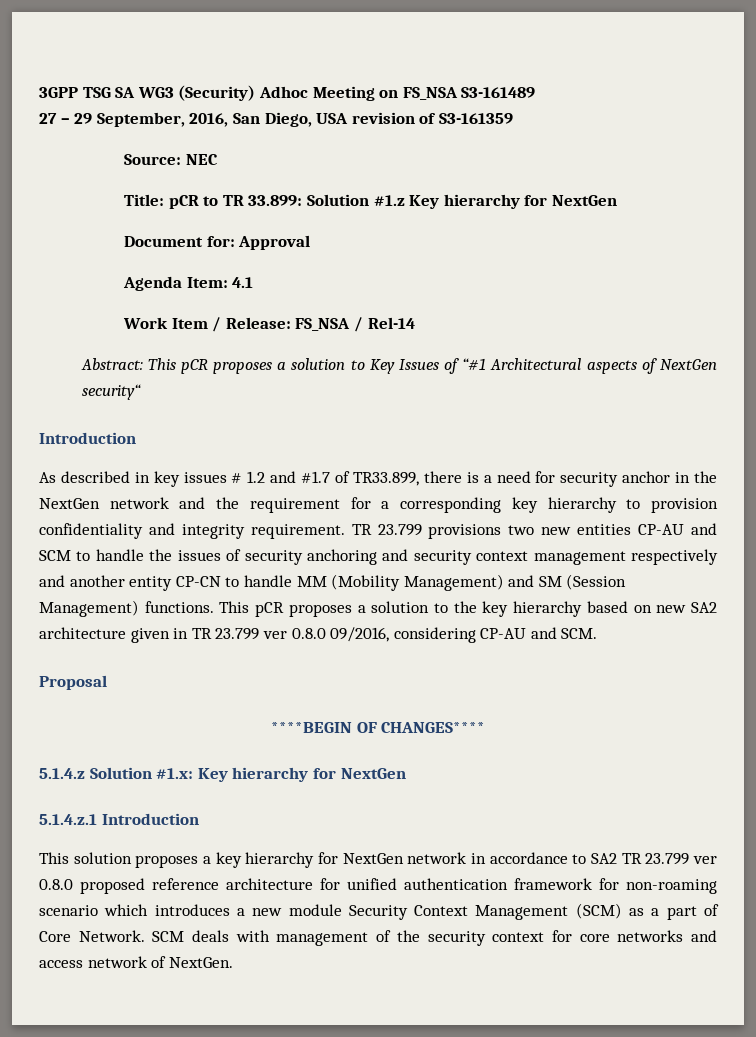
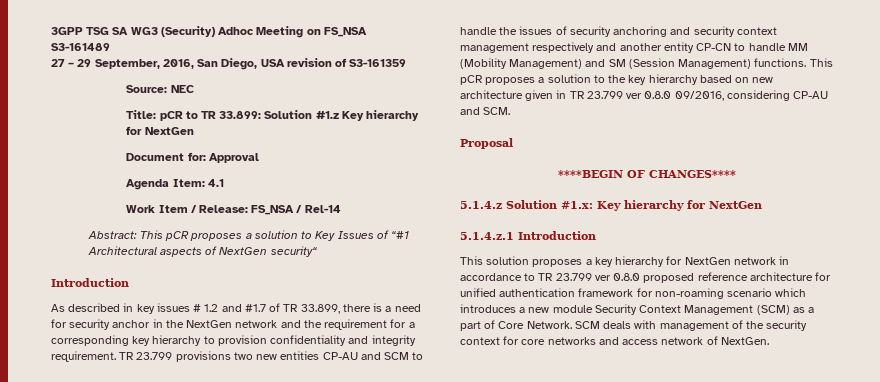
- As described in key issues # 1.2 and #1.7 of TR33.899, there is a need for security anchor in the NextGen network and the requirement for a corresponding key hierarchy to provision confidentiality and integrity requirement.
+ As described in key issues # 1.2 and #1.7 of TR 33.899, there is a need for security anchor in the NextGen network and the requirement for a corresponding key hierarchy to provision confidentiality and integrity requirement.
- This pCR proposes a solution to the key hierarchy based on new SA2 architecture given in TR 23.799 ver 0.8.0 09/2016, considering CP-AU and SCM.
+ This pCR proposes a solution to the key hierarchy based on new architecture given in TR 23.799 ver 0.8.0 09/2016, considering CP-AU and SCM.
- This solution proposes a key hierarchy for NextGen network in accordance to SA2 TR 23.799 ver 0.8.0 proposed reference architecture for unified authentication framework for non-roaming scenario which introduces a new module Security Context Management (SCM) as a part of Core Network.
+ This solution proposes a key hierarchy for NextGen network in accordance to TR 23.799 ver 0.8.0 proposed reference architecture for unified authentication framework for non-roaming scenario which introduces a new module Security Context Management (SCM) as a part of Core Network.

